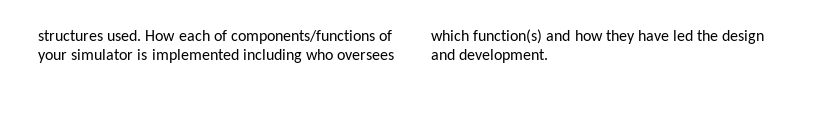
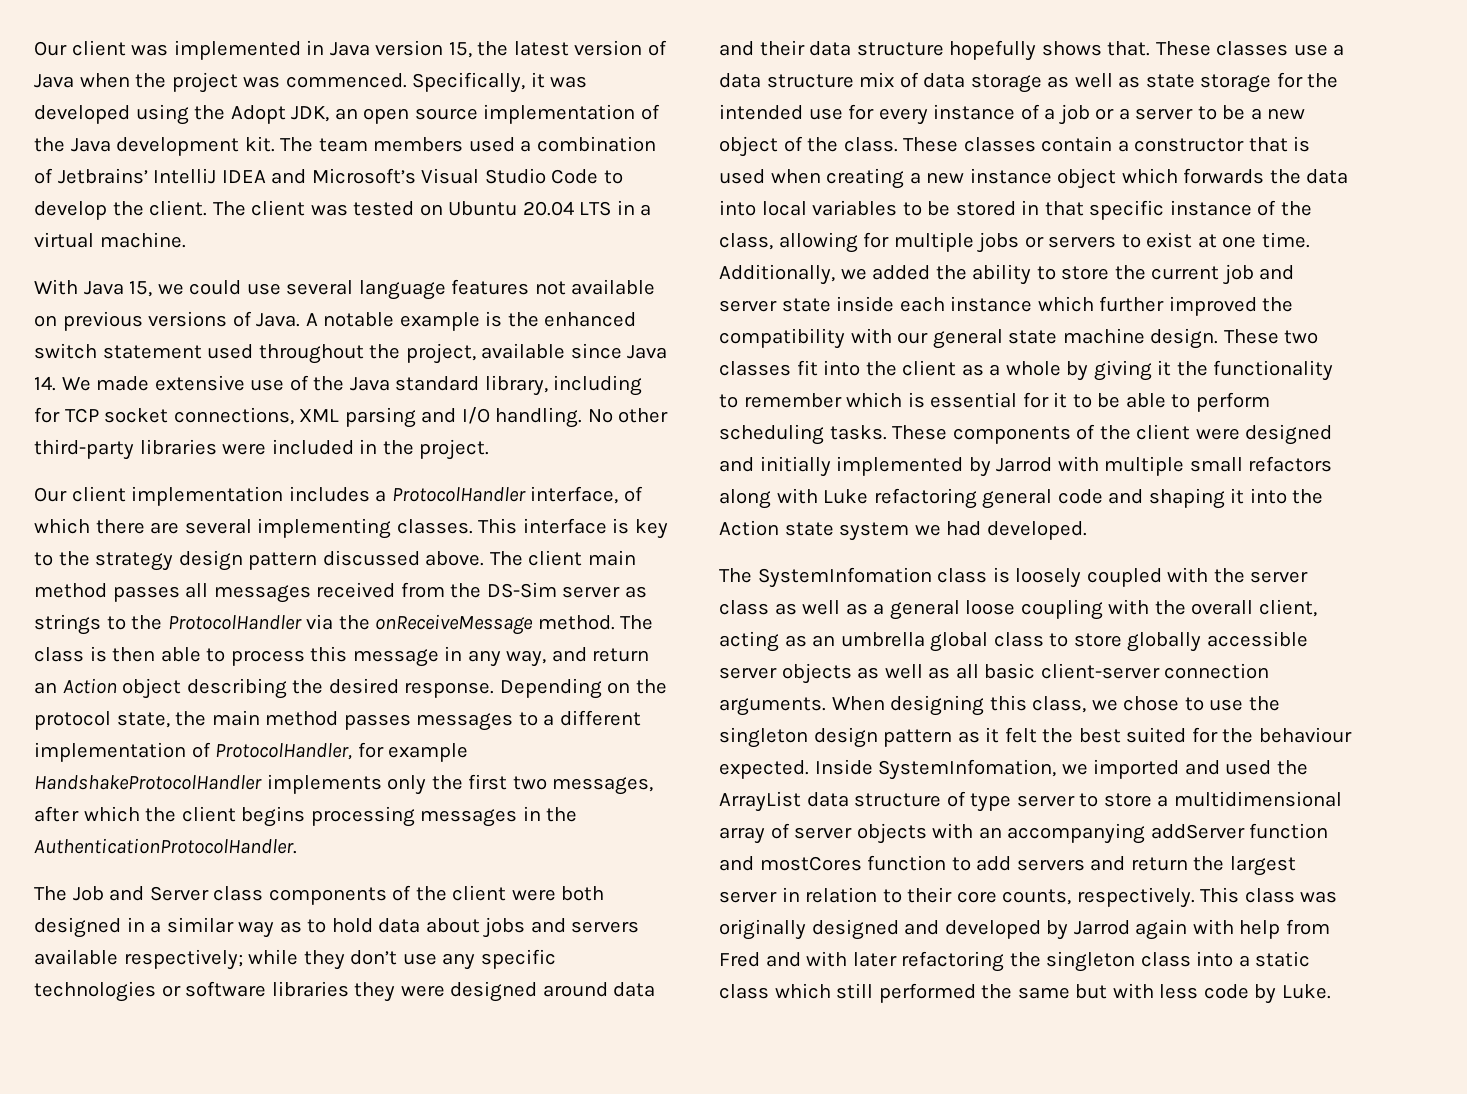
- structures used. How each of components/functions of your simulator is implemented including who oversees which function(s) and how they have led the design and development.
+ Our client was implemented in Java version 15, the latest version of Java when the project was commenced. Specifically, it was developed using the Adopt JDK, an open source implementation of the Java development kit. The team members used a combination of Jetbrains’ IntelliJ IDEA and Microsoft’s Visual Studio Code to develop the client. The client was tested on Ubuntu 20.04 LTS in a virtual machine.
+ With Java 15, we could use several language features not available on previous versions of Java. A notable example is the enhanced switch statement used throughout the project, available since Java 14. We made extensive use of the Java standard library, including for TCP socket connections, XML parsing and I/O handling. No other third-party libraries were included in the project.
+ Our client implementation includes a ProtocolHandler interface, of which there are several implementing classes. This interface is key to the strategy design pattern discussed above. The client main method passes all messages received from the DS-Sim server as strings to the ProtocolHandler via the onReceiveMessage method. The class is then able to process this message in any way, and return an Action object describing the desired response. Depending on the protocol state, the main method passes messages to a different implementation of ProtocolHandler, for example HandshakeProtocolHandler implements only the first two messages, after which the client begins processing messages in the AuthenticationProtocolHandler.
+ The Job and Server class components of the client were both designed in a similar way as to hold data about jobs and servers available respectively; while they don’t use any specific technologies or software libraries they were designed around data and their data structure hopefully shows that. These classes use a data structure mix of data storage as well as state storage for the intended use for every instance of a job or a server to be a new object of the class. These classes contain a constructor that is used when creating a new instance object which forwards the data into local variables to be stored in that specific instance of the class, allowing for multiple jobs or servers to exist at one time. Additionally, we added the ability to store the current job and server state inside each instance which further improved the compatibility with our general state machine design. These two classes fit into the client as a whole by giving it the functionality to remember which is essential for it to be able to perform scheduling tasks. These components of the client were designed and initially implemented by Jarrod with multiple small refactors along with Luke refactoring general code and shaping it into the Action state system we had developed.
+ The SystemInfomation class is loosely coupled with the server class as well as a general loose coupling with the overall client, acting as an umbrella global class to store globally accessible server objects as well as all basic client-server connection arguments. When designing this class, we chose to use the singleton design pattern as it felt the best suited for the behaviour expected. Inside SystemInfomation, we imported and used the ArrayList data structure of type server to store a multidimensional array of server objects with an accompanying addServer function and mostCores function to add servers and return the largest server in relation to their core counts, respectively. This class was originally designed and developed by Jarrod again with help from Fred and with later refactoring the singleton class into a static class which still performed the same but with less code by Luke.

